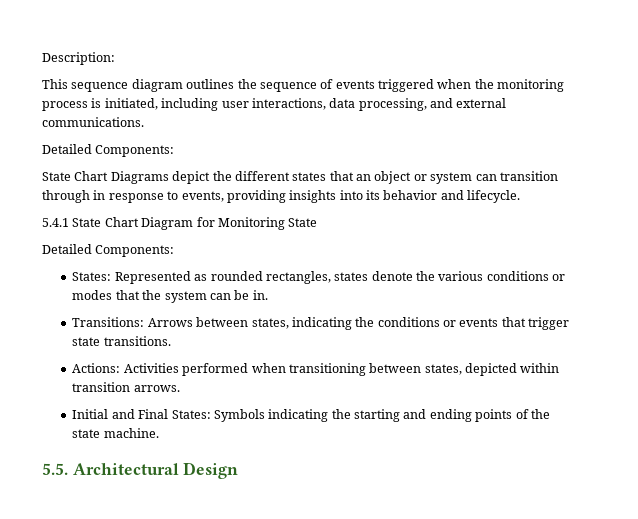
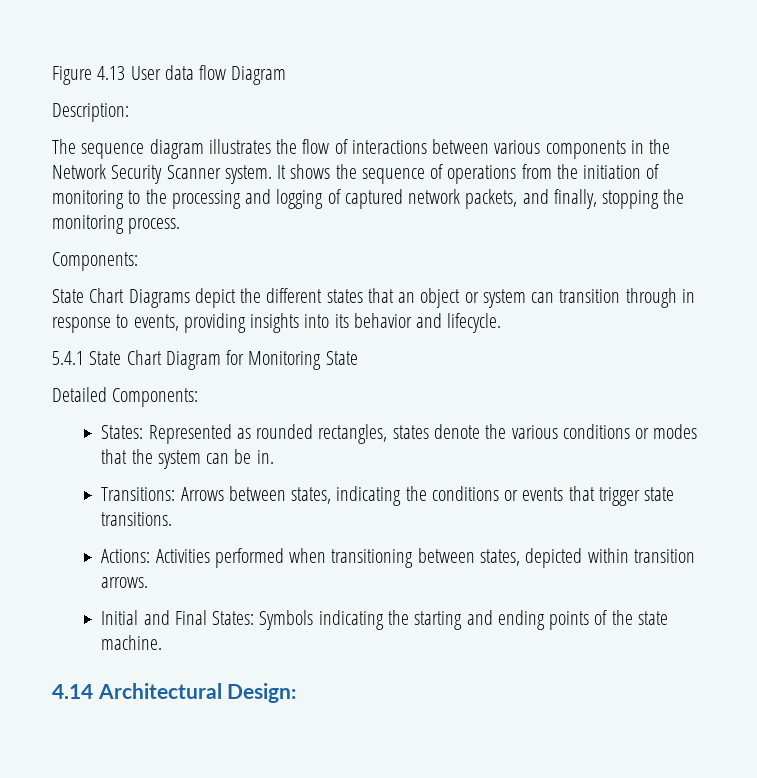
+ Figure 4.13 User data flow Diagram
- This sequence diagram outlines the sequence of events triggered when the monitoring process is initiated, including user interactions, data processing, and external communications.
- Detailed Components:
+ The sequence diagram illustrates the flow of interactions between various components in the Network Security Scanner system. It shows the sequence of operations from the initiation of monitoring to the processing and logging of captured network packets, and finally, stopping the monitoring process.
+ Components:
- 5.5. Architectural Design
+ 4.14 Architectural Design:

